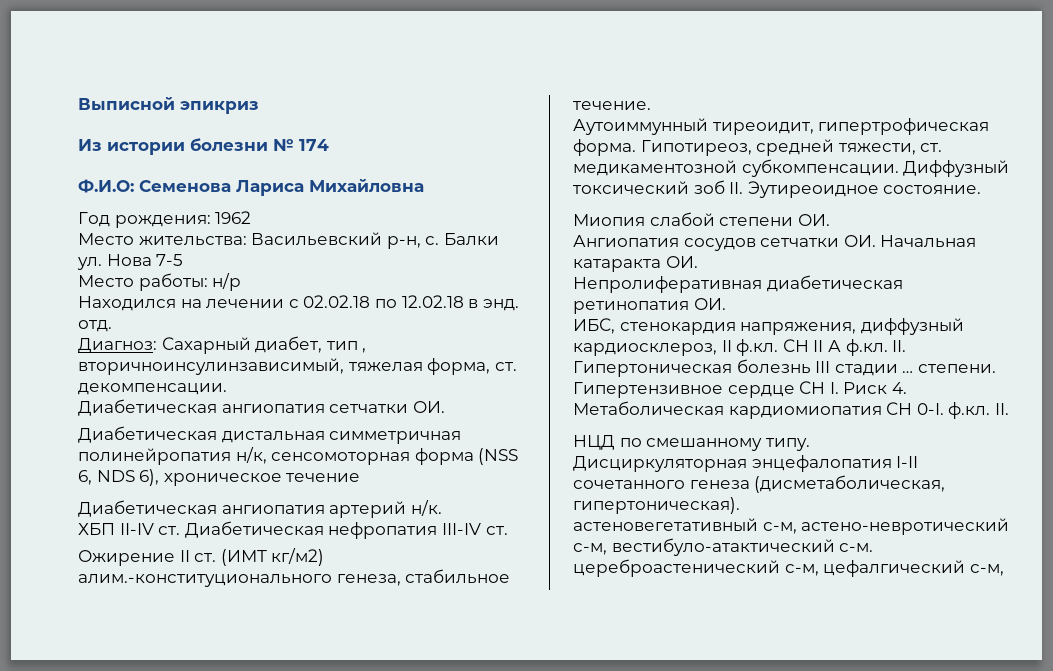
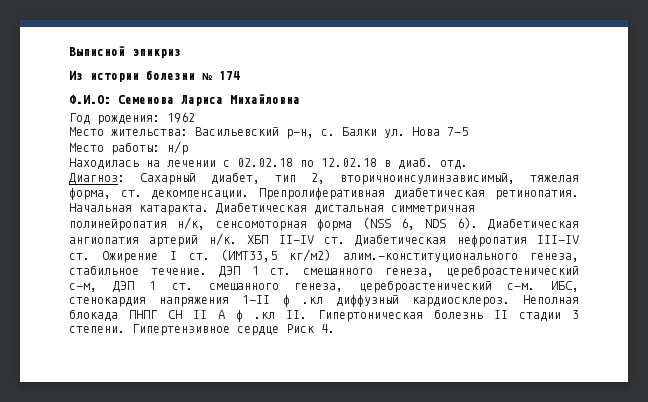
- Находился на лечении с 02.02.18 по 12.02.18 в энд. отд.
+ Находилась на лечении с 02.02.18 по 12.02.18 в диаб. отд.
- Диагноз: Сахарный диабет, тип , вторичноинсулинзависимый, тяжелая форма, ст. декомпенсации.
- Диабетическая ангиопатия сетчатки ОИ.
- Диабетическая дистальная симметричная полинейропатия н/к, сенсомоторная форма (NSS 6, NDS 6), хроническое течение
- Диабетическая ангиопатия артерий н/к.
- ХБП II-IV ст. Диабетическая нефропатия III-IV ст.
- Ожирение II ст. (ИМТ кг/м2) алим.-конституционального генеза, стабильное течение.
- Аутоиммунный тиреоидит, гипертрофическая форма. Гипотиреоз, средней тяжести, ст. медикаментозной субкомпенсации. Диффузный токсический зоб II. Эутиреоидное состояние.
- Миопия слабой степени ОИ.
- Ангиопатия сосудов сетчатки ОИ. Начальная катаракта ОИ.
- Непролиферативная диабетическая ретинопатия ОИ.
- ИБС, стенокардия напряжения, диффузный кардиосклероз, II ф.кл. СН II А ф.кл. II. Гипертоническая болезнь III стадии … степени. Гипертензивное сердце СН I. Риск 4. Метаболическая кардиомиопатия СН 0-I. ф.кл. II.
- НЦД по смешанному типу.
- Дисциркуляторная энцефалопатия I-II сочетанного генеза (дисметаболическая, гипертоническая).
- астеновегетативный с-м, астено-невротический с-м, вестибуло-атактический с-м. цереброастенический с-м, цефалгический с-м,
+ Диагноз: Сахарный диабет, тип 2, вторичноинсулинзависимый, тяжелая форма, ст. декомпенсации. Препролиферативная диабетическая ретинопатия. Начальная катаракта. Диабетическая дистальная симметричная полинейропатия н/к, сенсомоторная форма (NSS 6, NDS 6). Диабетическая ангиопатия артерий н/к. ХБП II-IV ст. Диабетическая нефропатия III-IV ст. Ожирение I ст. (ИМТ33,5 кг/м2) алим.-конституционального генеза, стабильное течение. ДЭП 1 ст. смешанного генеза, цереброастенический с-м, ДЭП 1 ст. смешанного генеза, цереброастенический с-м. ИБС, стенокардия напряжения 1-II ф .кл диффузный кардиосклероз. Неполная блокада ПНПГ СН II А ф .кл II. Гипертоническая болезнь II стадии 3 степени. Гипертензивное сердце Риск 4.

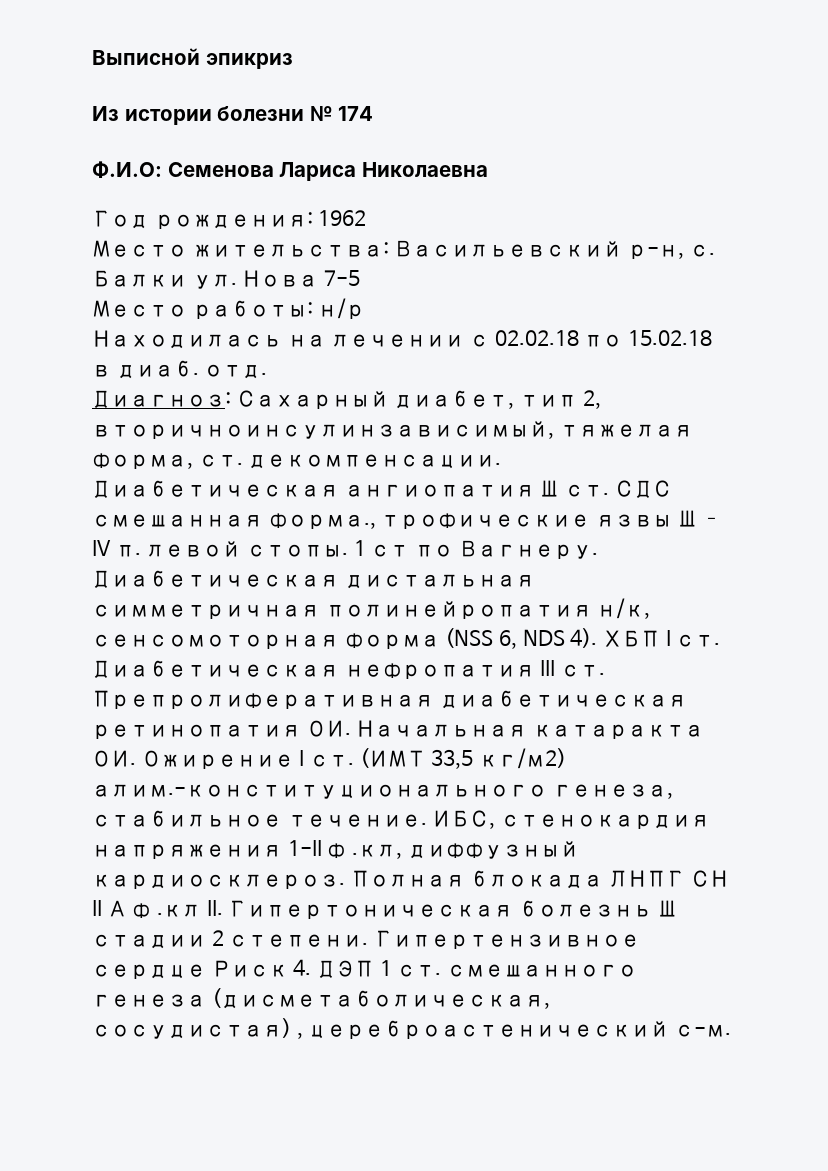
- Ф.И.О: Семенова Лариса Михайловна
+ Ф.И.О: Семенова Лариса Николаевна
- Находилась на лечении с 02.02.18 по 12.02.18 в диаб. отд.
+ Находилась на лечении с 02.02.18 по 15.02.18 в диаб. отд.
- Препролиферативная диабетическая ретинопатия. Начальная катаракта.
+ Диабетическая ангиопатия Ш ст. СДС смешанная форма., трофические язвы Ш – IV п. левой стопы. 1 ст по Вагнеру.
- Диабетическая дистальная симметричная полинейропатия н/к, сенсомоторная форма (NSS 6, NDS 6). Диабетическая ангиопатия артерий н/к. ХБП II-IV ст. Диабетическая нефропатия III-IV ст. Ожирение I ст. (ИМТ33,5 кг/м2) алим.-конституционального генеза, стабильное течение.
+ Диабетическая дистальная симметричная полинейропатия н/к, сенсомоторная форма (NSS 6, NDS 4). ХБП I ст. Диабетическая нефропатия III ст. Препролиферативная диабетическая ретинопатия ОИ. Начальная катаракта ОИ. Ожирение I ст. (ИМТ 33,5 кг/м2) алим.-конституционального генеза, стабильное течение.
- ДЭП 1 ст. смешанного генеза, цереброастенический с-м, ДЭП 1 ст. смешанного генеза, цереброастенический с-м.
- ИБС, стенокардия напряжения 1-II ф .кл диффузный кардиосклероз.
+ ИБС, стенокардия напряжения 1-II ф .кл, диффузный кардиосклероз.
- Неполная блокада ПНПГ СН II А ф .кл II. Гипертоническая болезнь II стадии 3 степени.
+ Полная блокада ЛНПГ СН II А ф .кл II. Гипертоническая болезнь Ш стадии 2 степени.
- Гипертензивное сердце Риск 4.
+ Гипертензивное сердце Риск 4. ДЭП 1 ст. смешанного генеза (дисметаболическая, сосудистая) , цереброастенический с-м.

